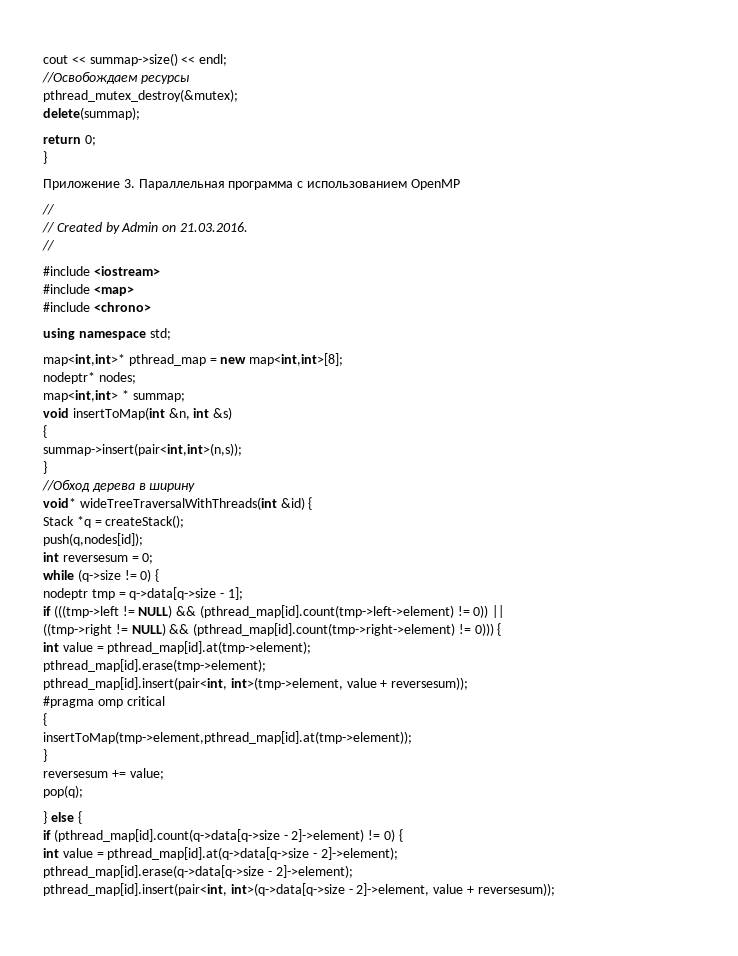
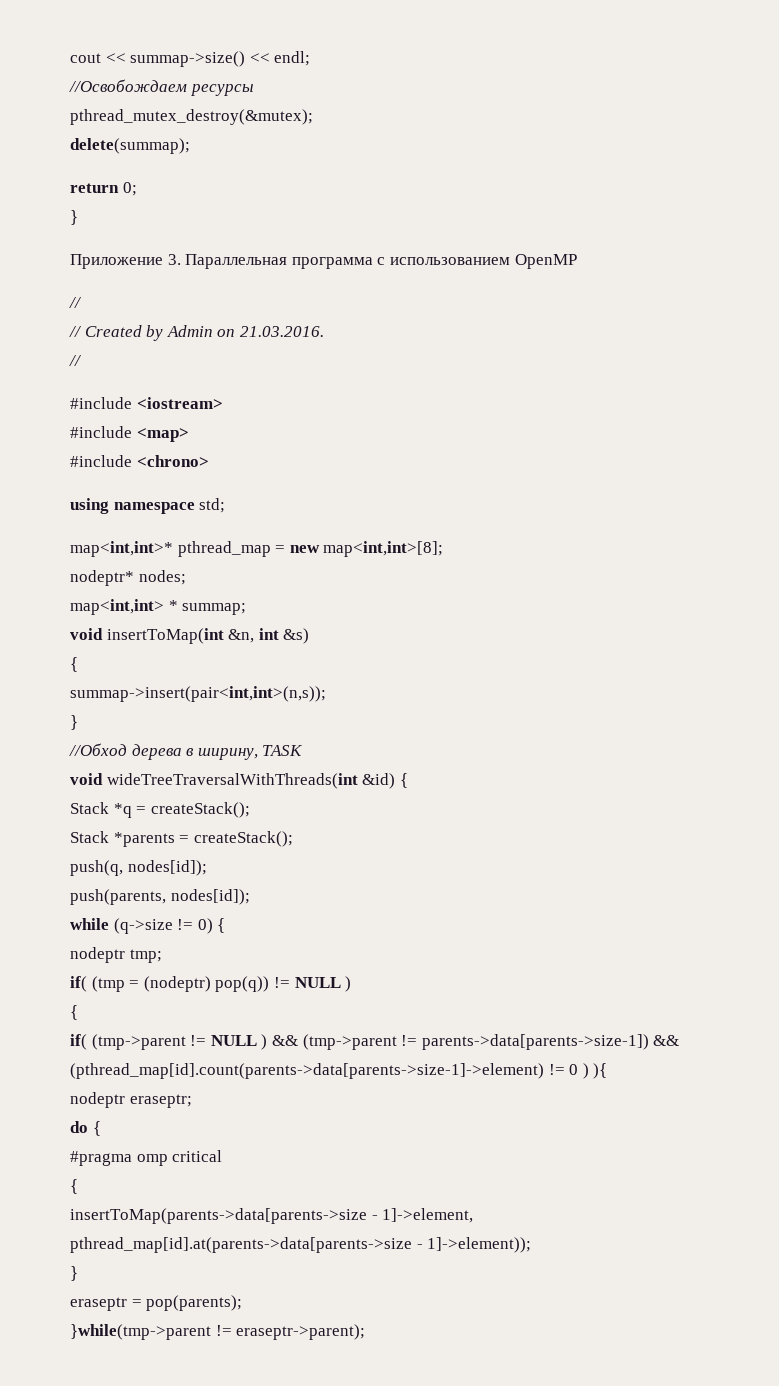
- //Обход дерева в ширину
- void* wideTreeTraversalWithThreads(int &id) {
+ //Обход дерева в ширину, TASK
+ void wideTreeTraversalWithThreads(int &id) {
- push(q,nodes[id]);
- int reversesum = 0;
+ Stack *parents = createStack();
+ push(q, nodes[id]);
+ push(parents, nodes[id]);
- nodeptr tmp = q->data[q->size - 1];
- if (((tmp->left != NULL) && (pthread_map[id].count(tmp->left->element) != 0)) ||
- ((tmp->right != NULL) && (pthread_map[id].count(tmp->right->element) != 0))) {
- int value = pthread_map[id].at(tmp->element);
- pthread_map[id].erase(tmp->element);
- pthread_map[id].insert(pair<int, int>(tmp->element, value + reversesum));
+ nodeptr tmp;
+ if( (tmp = (nodeptr) pop(q)) != NULL )
+ {
+ if( (tmp->parent != NULL ) && (tmp->parent != parents->data[parents->size-1]) && (pthread_map[id].count(parents->data[parents->size-1]->element) != 0 ) ){
+ nodeptr eraseptr;
+ do {
  #pragma omp critical
  {
- insertToMap(tmp->element,pthread_map[id].at(tmp->element));
+ insertToMap(parents->data[parents->size - 1]->element, pthread_map[id].at(parents->data[parents->size - 1]->element));
  }
- reversesum += value;
- pop(q);
- } else {
- if (pthread_map[id].count(q->data[q->size - 2]->element) != 0) {
- int value = pthread_map[id].at(q->data[q->size - 2]->element);
- pthread_map[id].erase(q->data[q->size - 2]->element);
- pthread_map[id].insert(pair<int, int>(q->data[q->size - 2]->element, value + reversesum));
+ eraseptr = pop(parents);
+ }while(tmp->parent != eraseptr->parent);

